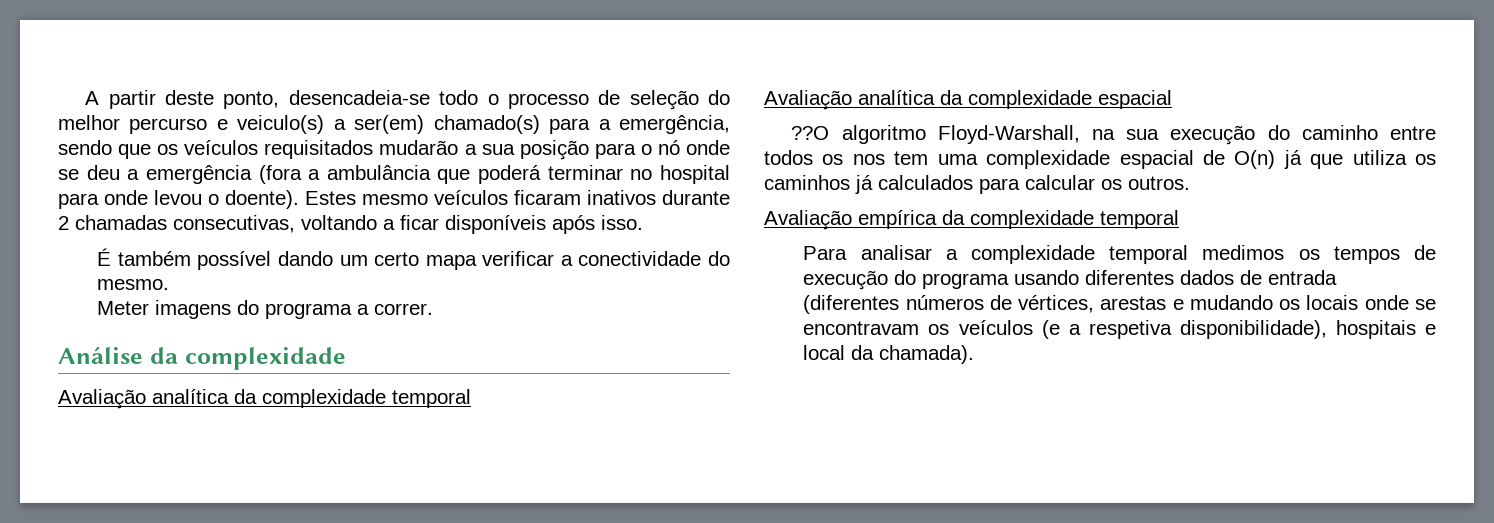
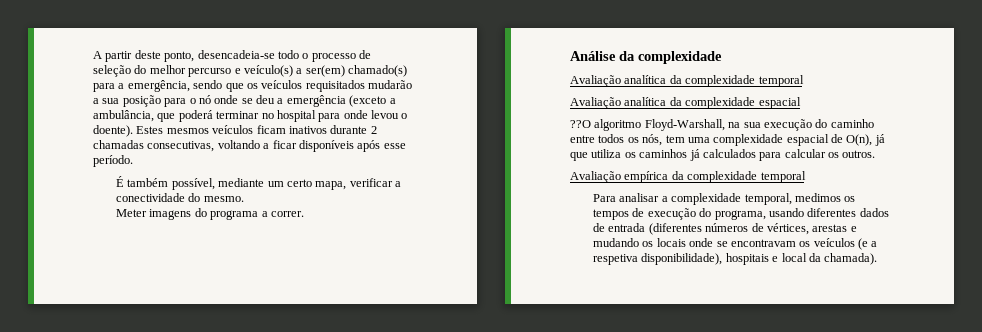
- A partir deste ponto, desencadeia-se todo o processo de seleção do melhor percurso e veiculo(s) a ser(em) chamado(s) para a emergência, sendo que os veículos requisitados mudarão a sua posição para o nó onde se deu a emergência (fora a ambulância que poderá terminar no hospital para onde levou o doente).
+ A partir deste ponto, desencadeia-se todo o processo de seleção do melhor percurso e veículo(s) a ser(em) chamado(s) para a emergência, sendo que os veículos requisitados mudarão a sua posição para o nó onde se deu a emergência (exceto a ambulância, que poderá terminar no hospital para onde levou o doente).
- Estes mesmo veículos ficaram inativos durante 2 chamadas consecutivas, voltando a ficar disponíveis após isso.
+ Estes mesmos veículos ficam inativos durante 2 chamadas consecutivas, voltando a ficar disponíveis após esse período.
- É também possível dando um certo mapa verificar a conectividade do mesmo.
+ É também possível, mediante um certo mapa, verificar a conectividade do mesmo.
- ??O algoritmo Floyd-Warshall, na sua execução do caminho entre todos os nos tem uma complexidade espacial de O(n) já que utiliza os caminhos já calculados para calcular os outros.
+ ??O algoritmo Floyd-Warshall, na sua execução do caminho entre todos os nós, tem uma complexidade espacial de O(n), já que utiliza os caminhos já calculados para calcular os outros.
- Para analisar a complexidade temporal medimos os tempos de execução do programa usando diferentes dados de entrada (diferentes números de vértices, arestas e mudando os locais onde se encontravam os veículos (e a respetiva disponibilidade), hospitais e local da chamada).
+ Para analisar a complexidade temporal, medimos os tempos de execução do programa, usando diferentes dados de entrada (diferentes números de vértices, arestas e mudando os locais onde se encontravam os veículos (e a respetiva disponibilidade), hospitais e local da chamada).

